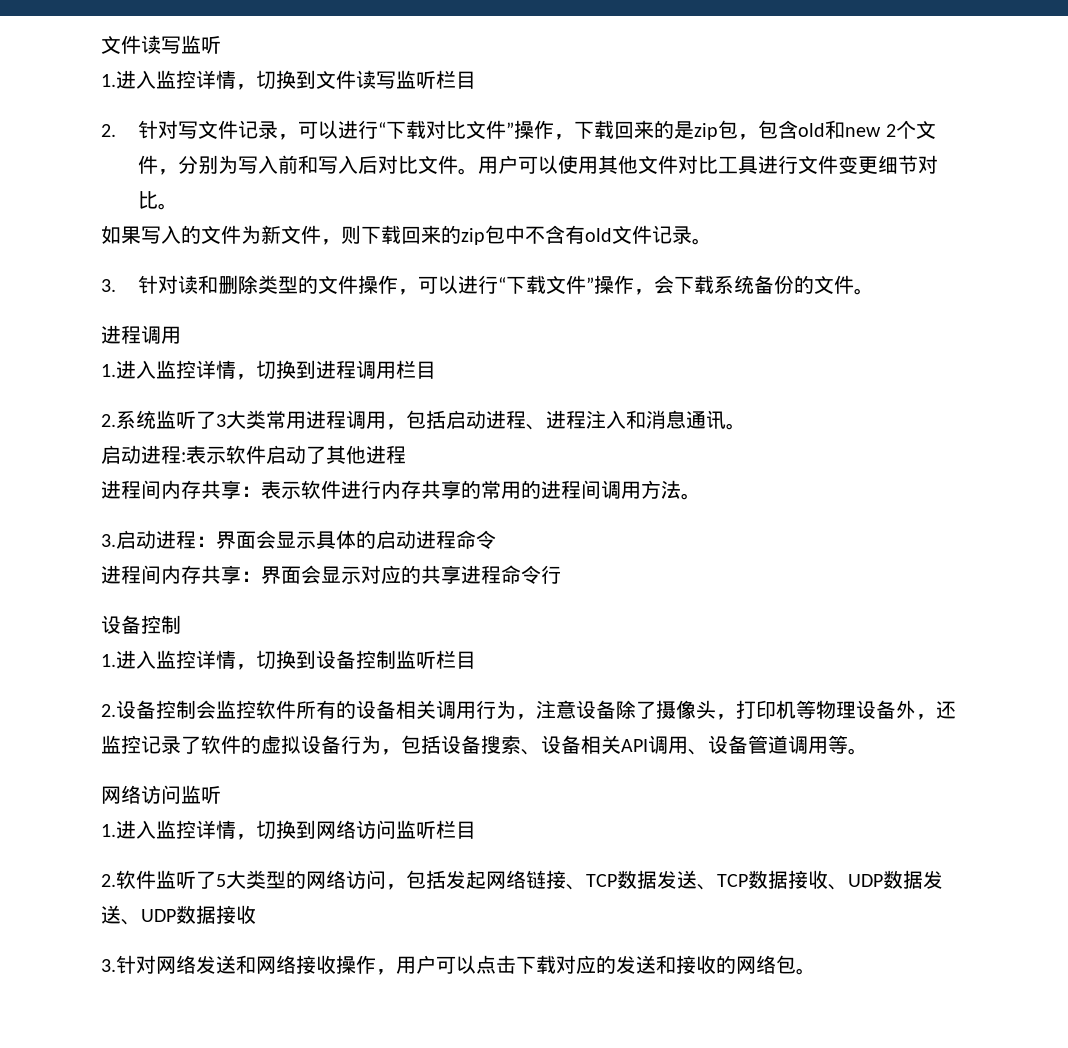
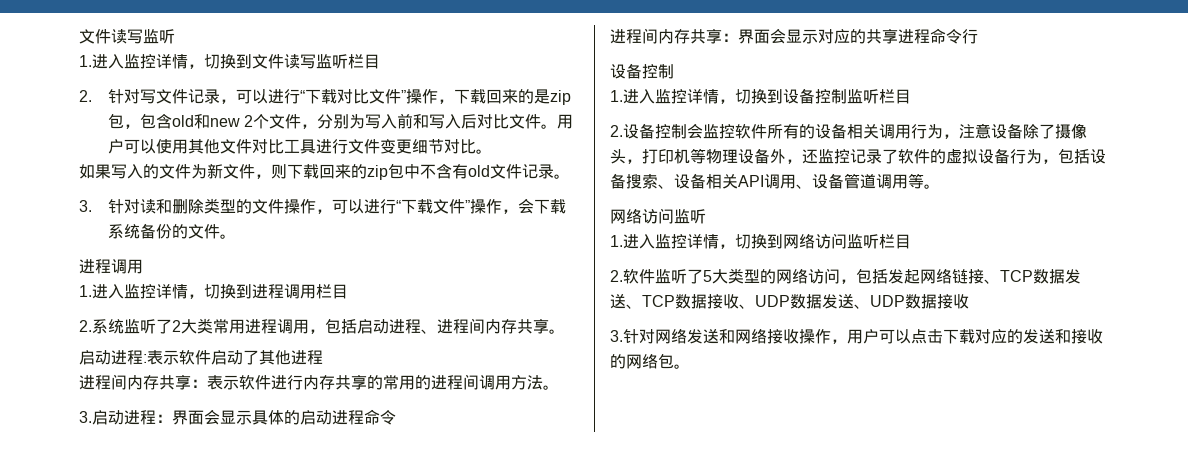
- 2.系统监听了3大类常用进程调用，包括启动进程、进程注入和消息通讯。
+ 2.系统监听了2大类常用进程调用，包括启动进程、进程间内存共享。

